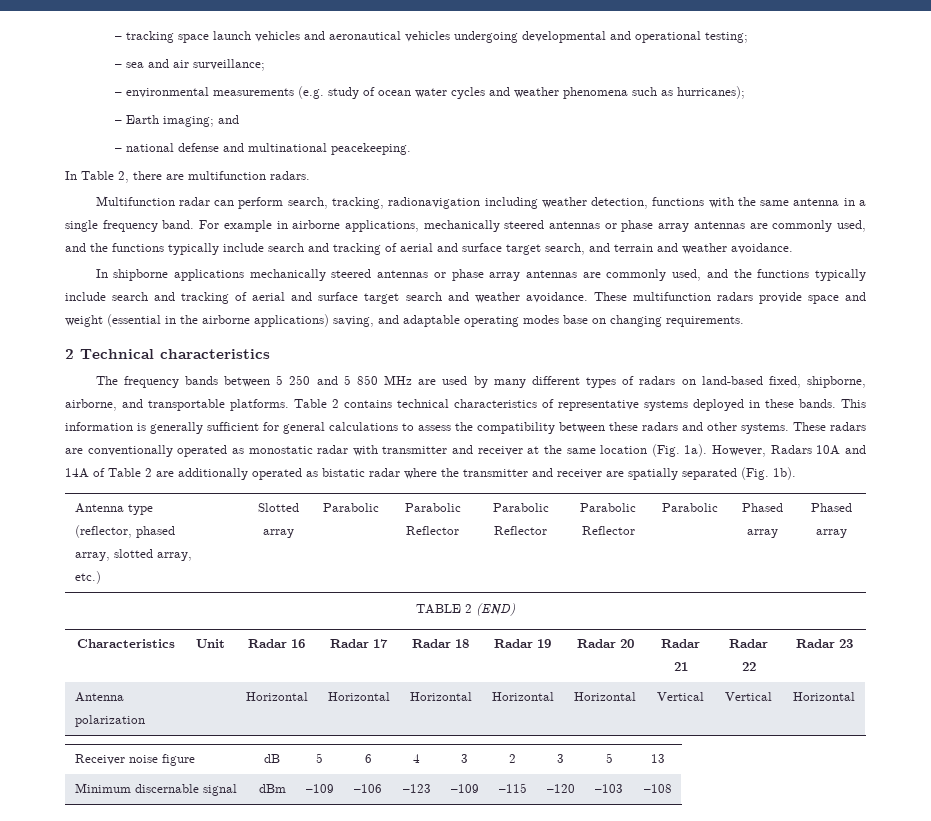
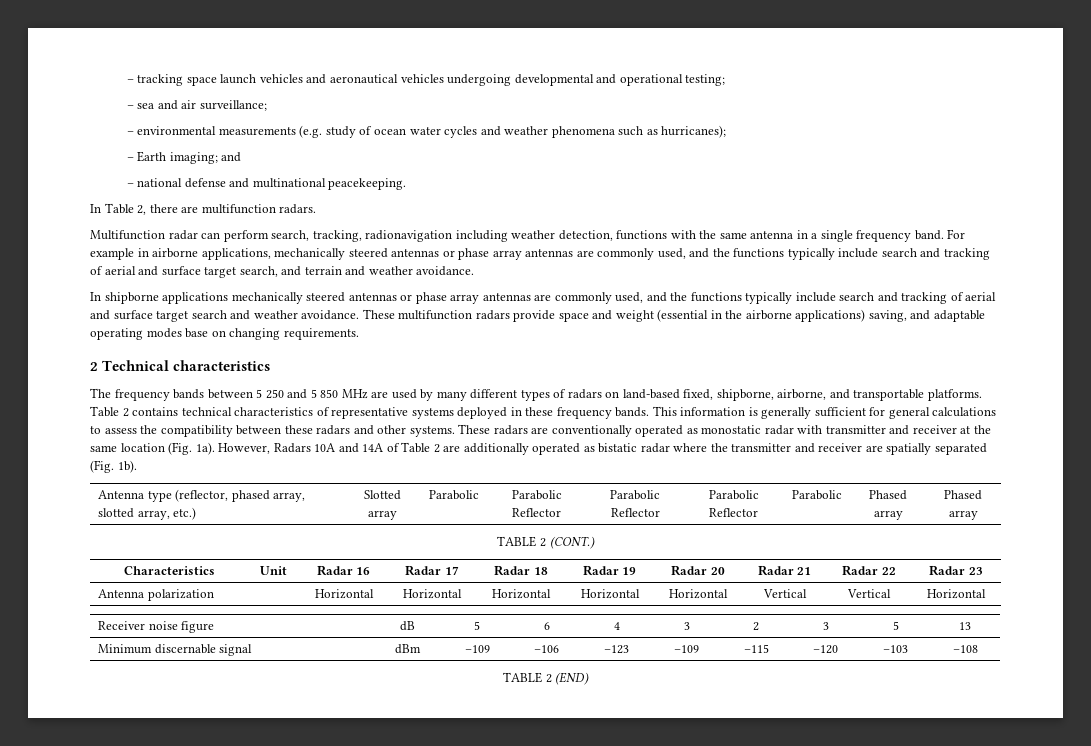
- Table 2 contains technical characteristics of representative systems deployed in these bands.
+ Table 2 contains technical characteristics of representative systems deployed in these frequency bands.
- TABLE 2 (END)
+ TABLE 2 (CONT.)
+ TABLE 2 (END)

